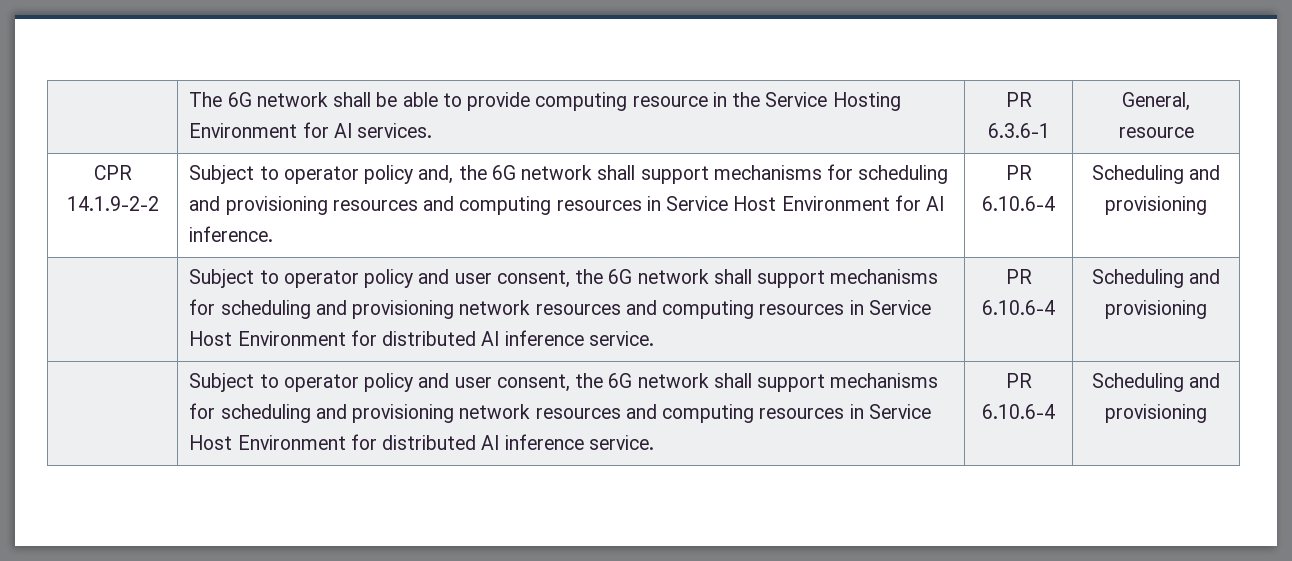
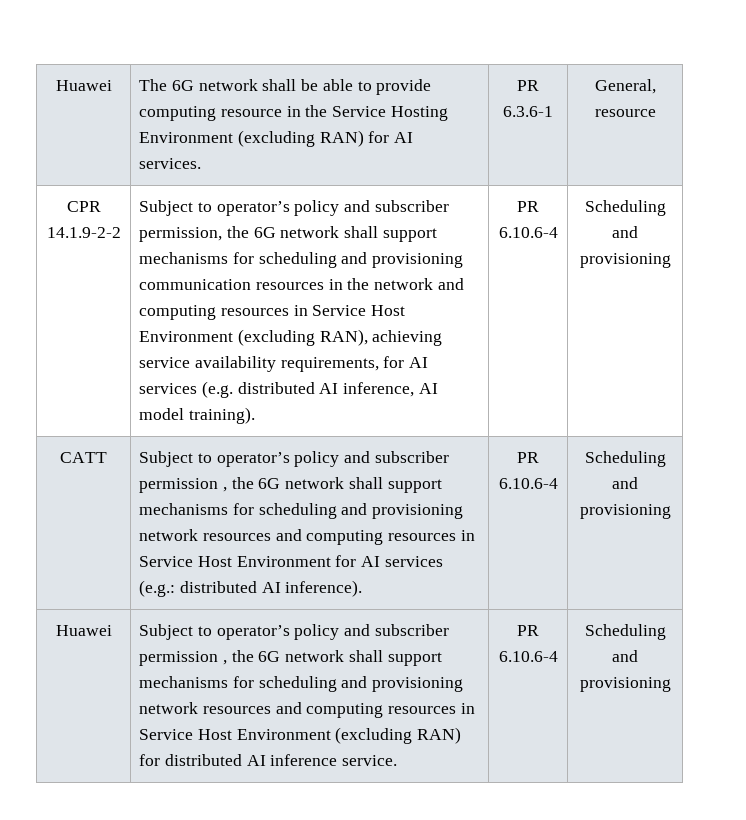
- | The 6G network shall be able to provide computing resource in the Service Hosting Environment for AI services. | PR 6.3.6-1 | General, resource
+ Huawei | The 6G network shall be able to provide computing resource in the Service Hosting Environment (excluding RAN) for AI services. | PR 6.3.6-1 | General, resource
- Subject to operator policy and, the 6G network shall support mechanisms for scheduling and provisioning resources and computing resources in Service Host Environment for AI inference. | PR 6.10.6-4 | Scheduling and provisioning
- | Subject to operator policy and user consent, the 6G network shall support mechanisms for scheduling and provisioning network resources and computing resources in Service Host Environment for distributed AI inference service. | PR 6.10.6-4 | Scheduling and provisioning
- | Subject to operator policy and user consent, the 6G network shall support mechanisms for scheduling and provisioning network resources and computing resources in Service Host Environment for distributed AI inference service. | PR 6.10.6-4 | Scheduling and provisioning
+ Subject to operator’s policy and subscriber permission, the 6G network shall support mechanisms for scheduling and provisioning communication resources in the network and computing resources in Service Host Environment (excluding RAN), achieving service availability requirements, for AI services (e.g. distributed AI inference, AI model training). | PR 6.10.6-4 | Scheduling and provisioning
+ CATT | Subject to operator’s policy and subscriber permission , the 6G network shall support mechanisms for scheduling and provisioning network resources and computing resources in Service Host Environment for AI services (e.g.: distributed AI inference). | PR 6.10.6-4 | Scheduling and provisioning
+ Huawei | Subject to operator’s policy and subscriber permission , the 6G network shall support mechanisms for scheduling and provisioning network resources and computing resources in Service Host Environment (excluding RAN) for distributed AI inference service. | PR 6.10.6-4 | Scheduling and provisioning

